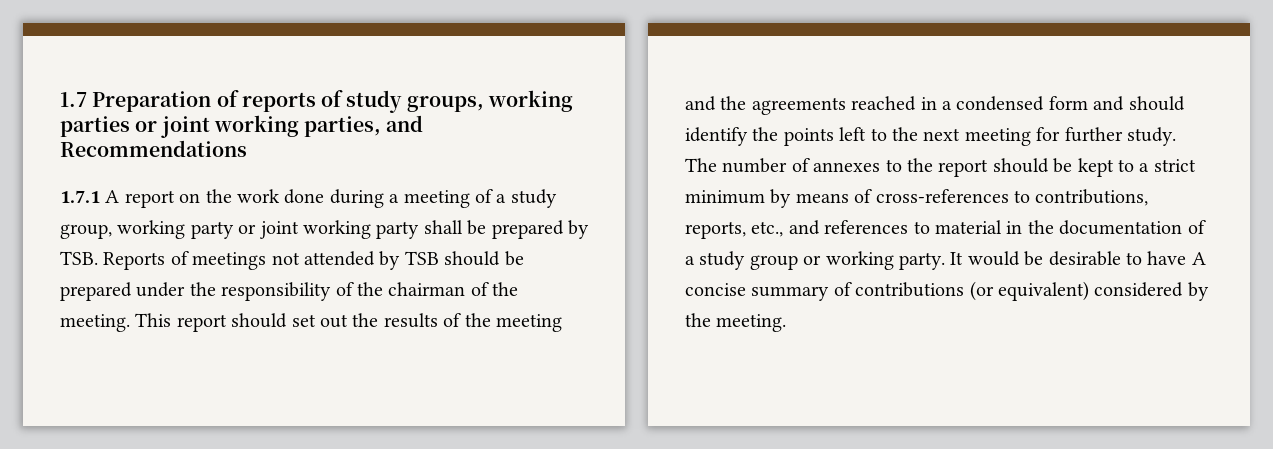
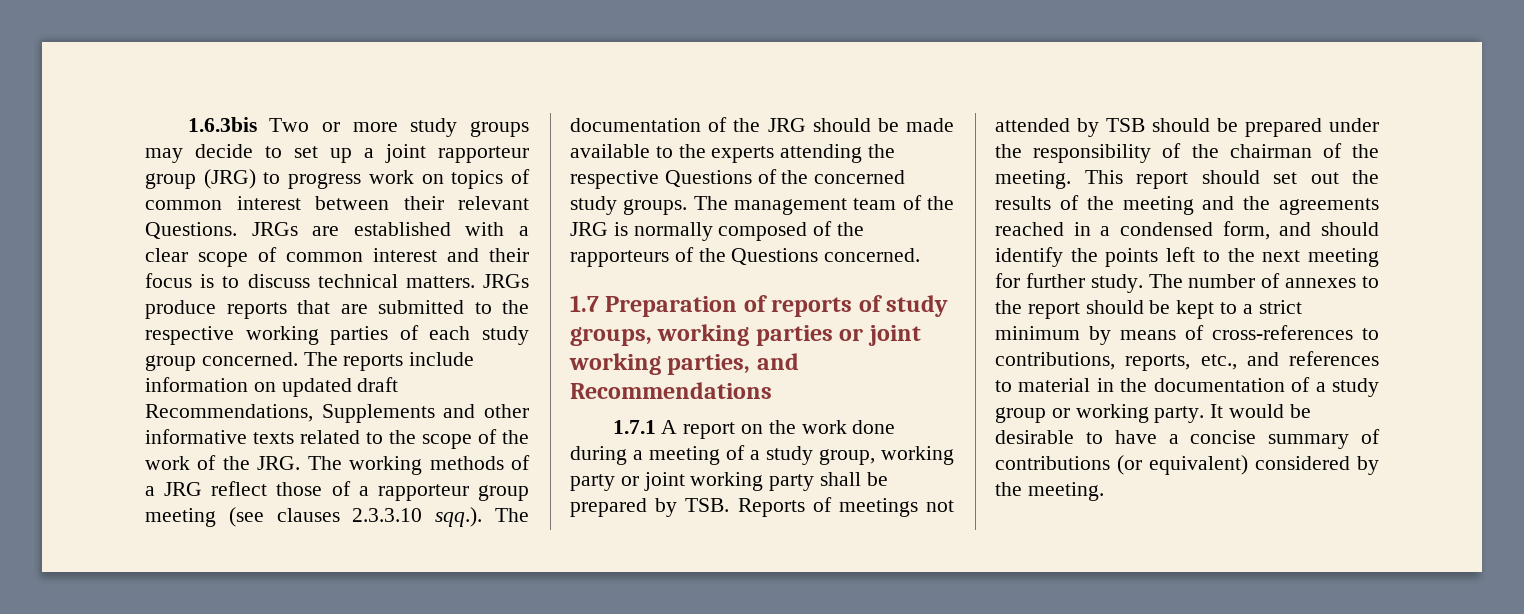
+ 1.6.3bis Two or more study groups may decide to set up a joint rapporteur group (JRG) to progress work on topics of common interest between their relevant Questions. JRGs are established with a clear scope of common interest and their focus is to discuss technical matters. JRGs produce reports that are submitted to the respective working parties of each study group concerned. The reports include information on updated draft Recommendations, Supplements and other informative texts related to the scope of the work of the JRG. The working methods of a JRG reflect those of a rapporteur group meeting (see clauses 2.3.3.10 sqq.). The documentation of the JRG should be made available to the experts attending the respective Questions of the concerned study groups. The management team of the JRG is normally composed of the rapporteurs of the Questions concerned.
- This report should set out the results of the meeting and the agreements reached in a condensed form and should identify the points left to the next meeting for further study.
+ This report should set out the results of the meeting and the agreements reached in a condensed form, and should identify the points left to the next meeting for further study.
- It would be desirable to have A concise summary of contributions (or equivalent) considered by the meeting.
+ It would be desirable to have a concise summary of contributions (or equivalent) considered by the meeting.

